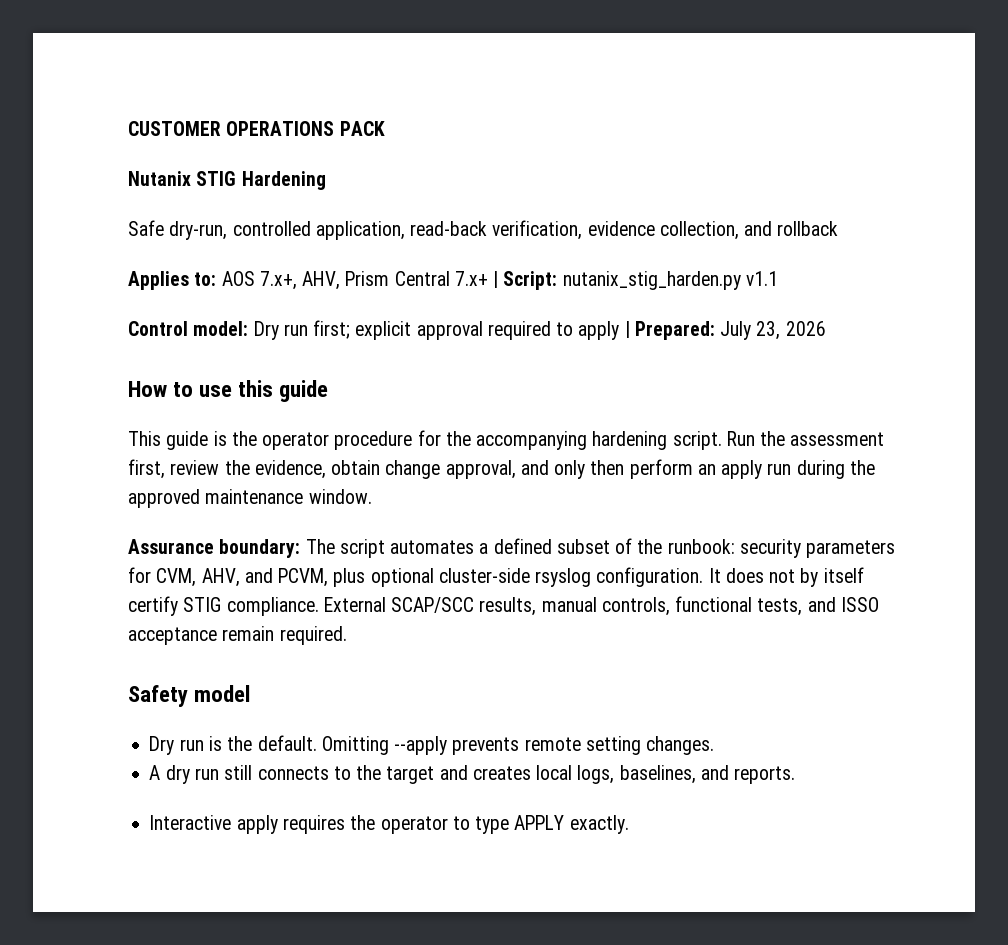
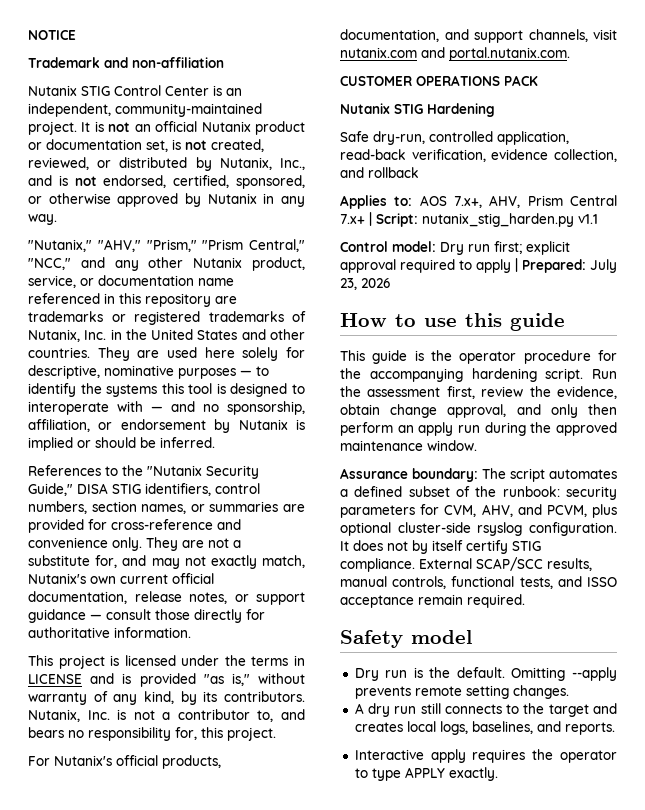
+ NOTICE
+ Trademark and non-affiliation
+ Nutanix STIG Control Center is an independent, community-maintained project. It is not an official Nutanix product or documentation set, is not created, reviewed, or distributed by Nutanix, Inc., and is not endorsed, certified, sponsored, or otherwise approved by Nutanix in any way.
+ "Nutanix," "AHV," "Prism," "Prism Central," "NCC," and any other Nutanix product, service, or documentation name referenced in this repository are trademarks or registered trademarks of Nutanix, Inc. in the United States and other countries. They are used here solely for descriptive, nominative purposes — to identify the systems this tool is designed to interoperate with — and no sponsorship, affiliation, or endorsement by Nutanix is implied or should be inferred.
+ References to the "Nutanix Security Guide," DISA STIG identifiers, control numbers, section names, or summaries are provided for cross-reference and convenience only. They are not a substitute for, and may not exactly match, Nutanix's own current official documentation, release notes, or support guidance — consult those directly for authoritative information.
+ This project is licensed under the terms in LICENSE and is provided "as is," without warranty of any kind, by its contributors. Nutanix, Inc. is not a contributor to, and bears no responsibility for, this project.
+ For Nutanix's official products, documentation, and support channels, visit nutanix.com and portal.nutanix.com.

